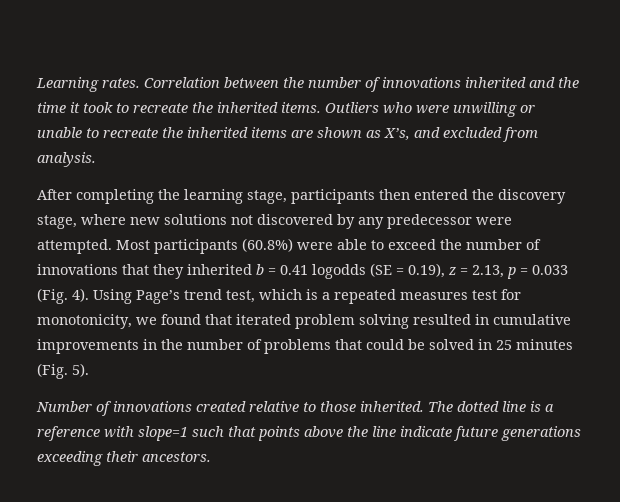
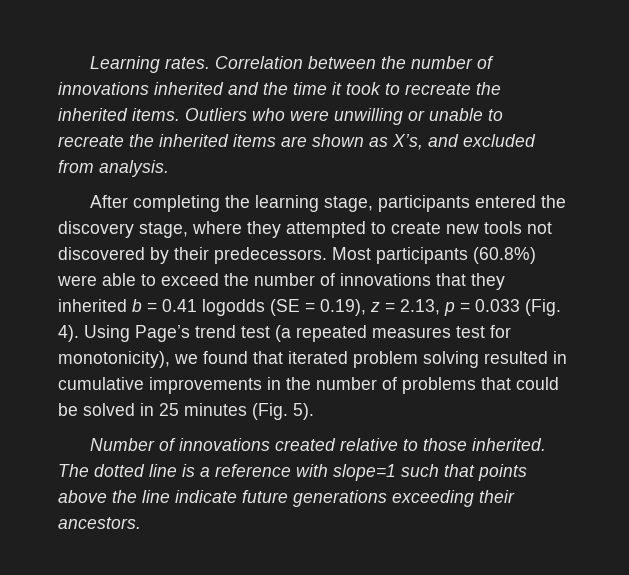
- After completing the learning stage, participants then entered the discovery stage, where new solutions not discovered by any predecessor were attempted.
+ After completing the learning stage, participants entered the discovery stage, where they attempted to create new tools not discovered by their predecessors.
- Using Page’s trend test, which is a repeated measures test for monotonicity, we found that iterated problem solving resulted in cumulative improvements in the number of problems that could be solved in 25 minutes (Fig. 5).
+ Using Page’s trend test (a repeated measures test for monotonicity), we found that iterated problem solving resulted in cumulative improvements in the number of problems that could be solved in 25 minutes (Fig. 5).

